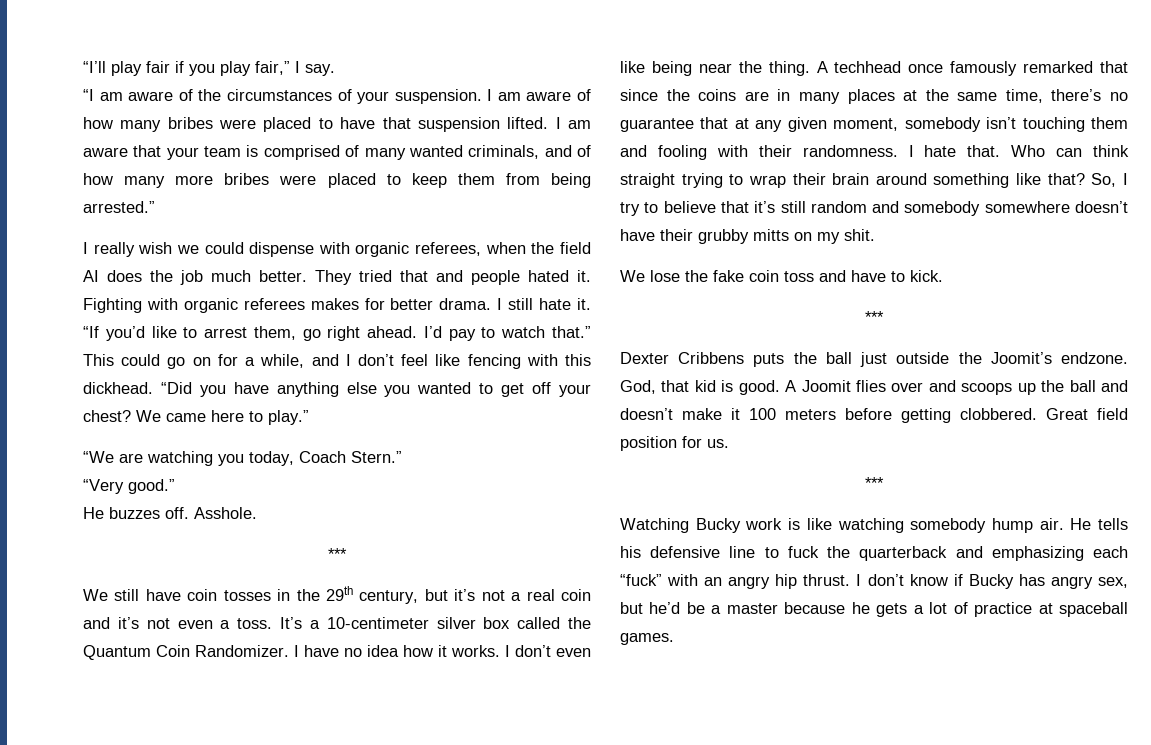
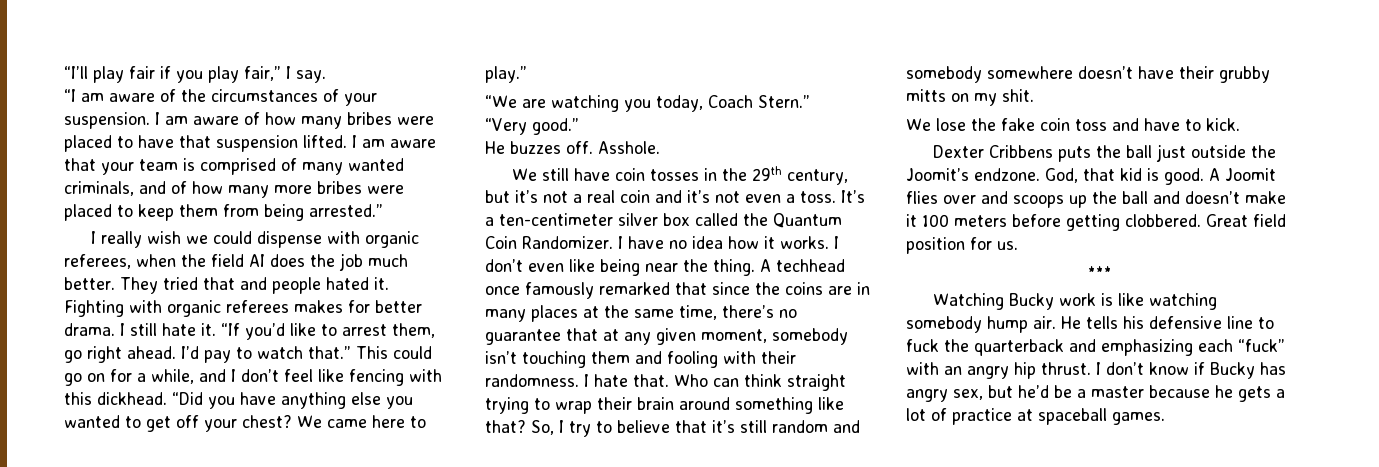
  Asshole.
- ***
- It’s a 10-centimeter silver box called the Quantum Coin Randomizer.
+ It’s a ten-centimeter silver box called the Quantum Coin Randomizer.
  We lose the fake coin toss and have to kick.
- ***

